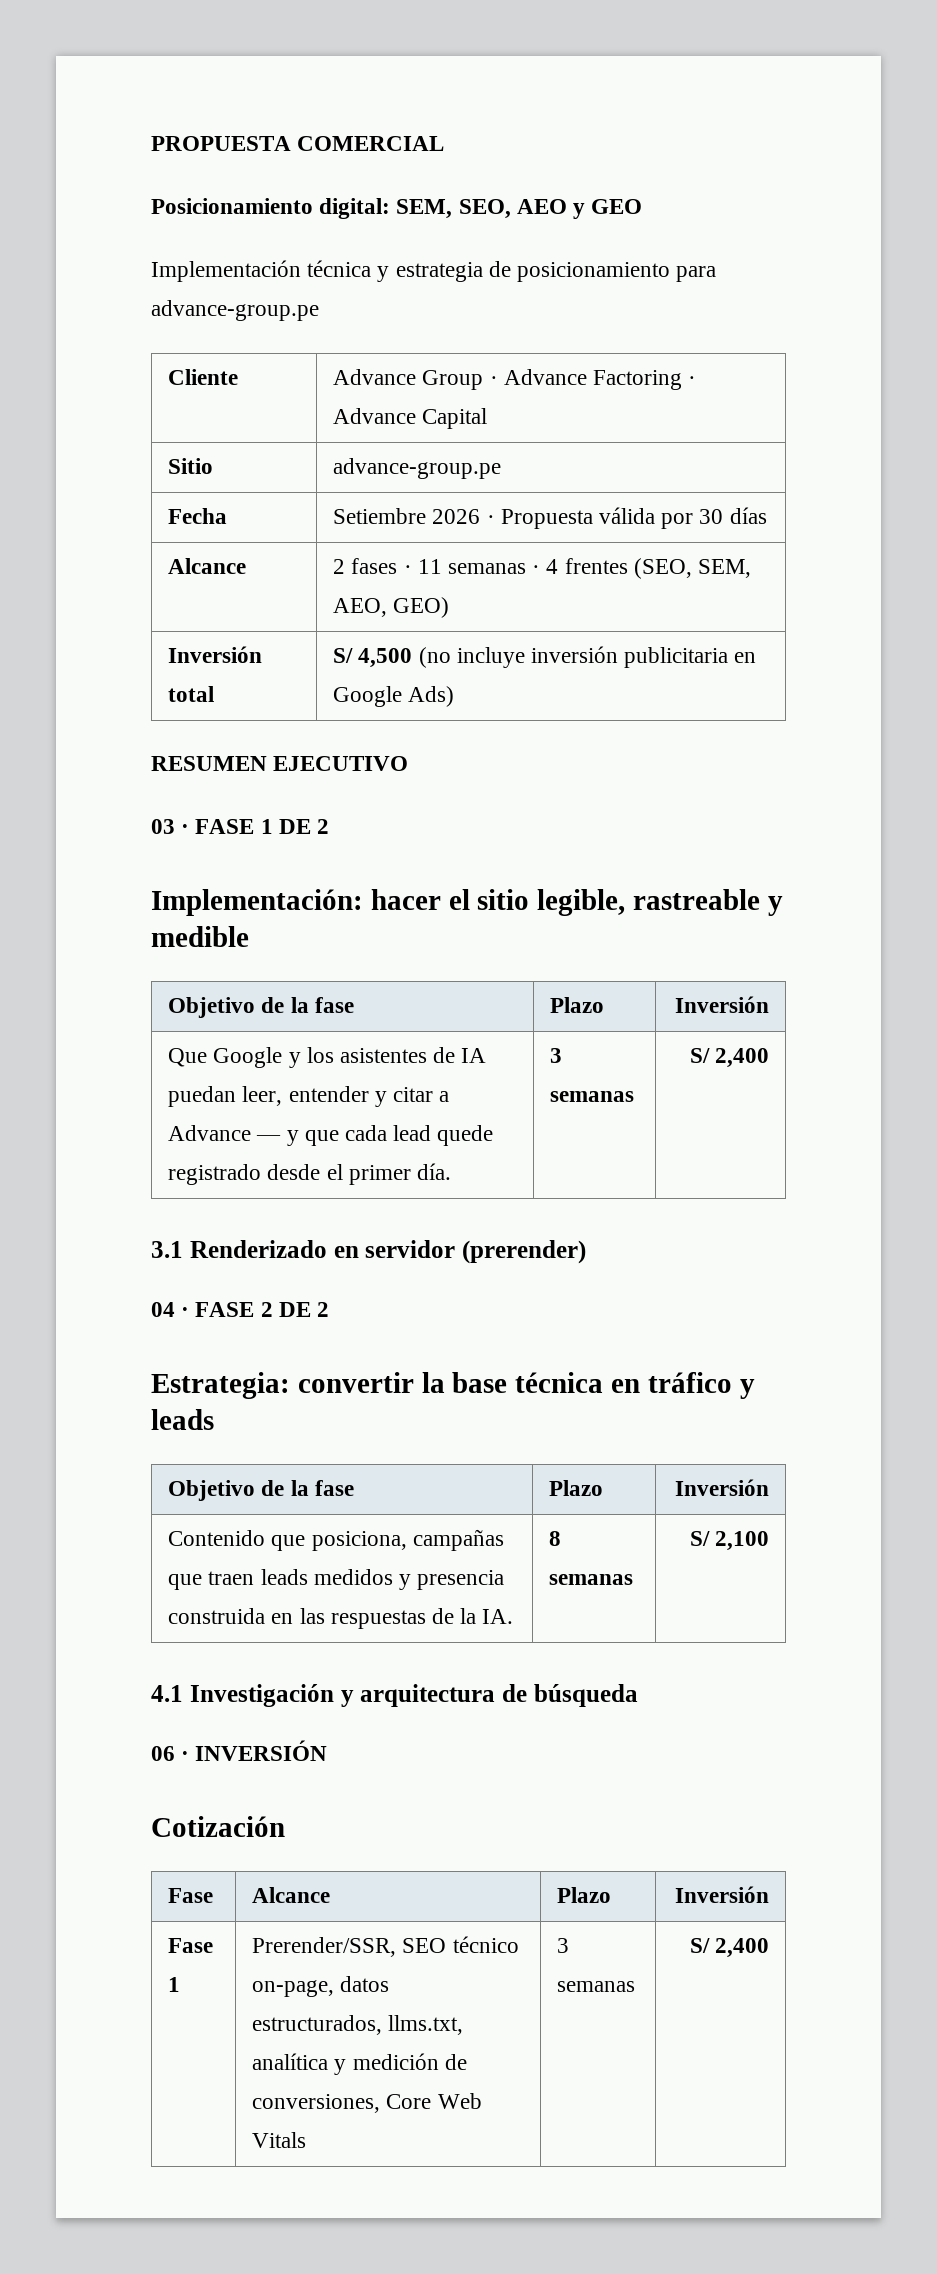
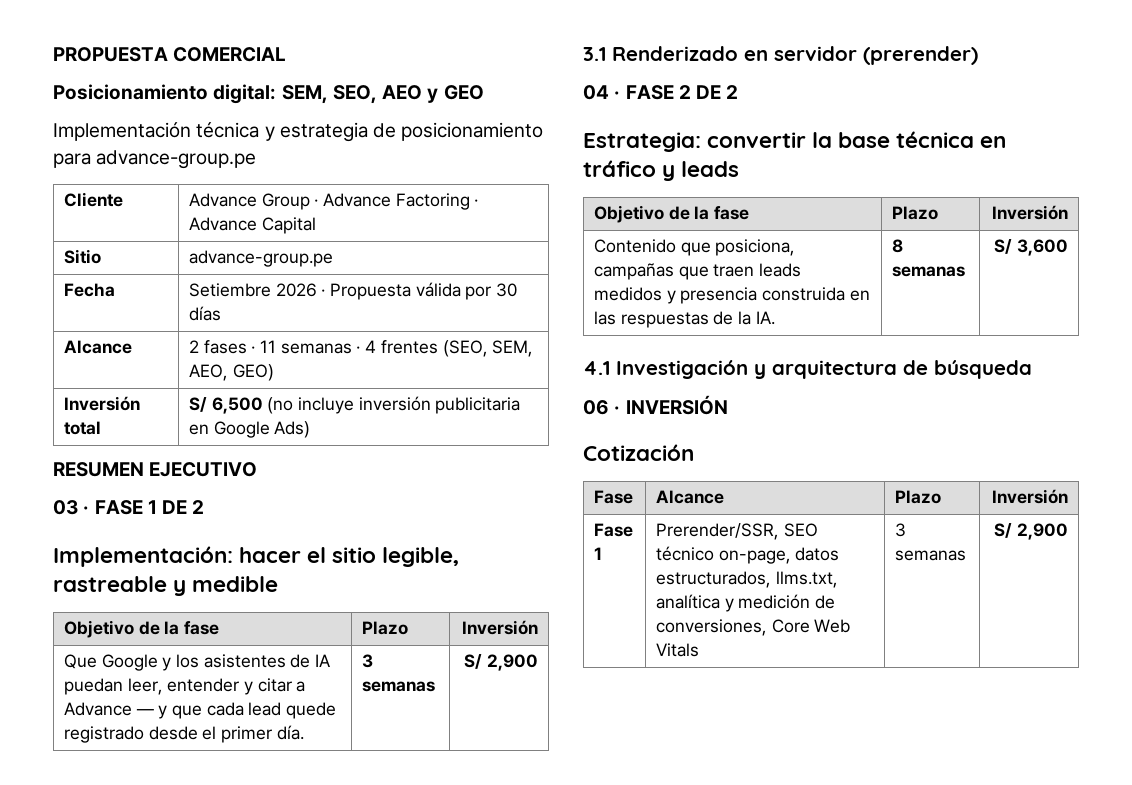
- Inversión total | S/ 4,500 (no incluye inversión publicitaria en Google Ads)
+ Inversión total | S/ 6,500 (no incluye inversión publicitaria en Google Ads)
- Que Google y los asistentes de IA puedan leer, entender y citar a Advance — y que cada lead quede registrado desde el primer día. | 3 semanas | S/ 2,400
+ Que Google y los asistentes de IA puedan leer, entender y citar a Advance — y que cada lead quede registrado desde el primer día. | 3 semanas | S/ 2,900
- Contenido que posiciona, campañas que traen leads medidos y presencia construida en las respuestas de la IA. | 8 semanas | S/ 2,100
+ Contenido que posiciona, campañas que traen leads medidos y presencia construida en las respuestas de la IA. | 8 semanas | S/ 3,600
- Fase 1 | Prerender/SSR, SEO técnico on-page, datos estructurados, llms.txt, analítica y medición de conversiones, Core Web Vitals | 3 semanas | S/ 2,400
+ Fase 1 | Prerender/SSR, SEO técnico on-page, datos estructurados, llms.txt, analítica y medición de conversiones, Core Web Vitals | 3 semanas | S/ 2,900

